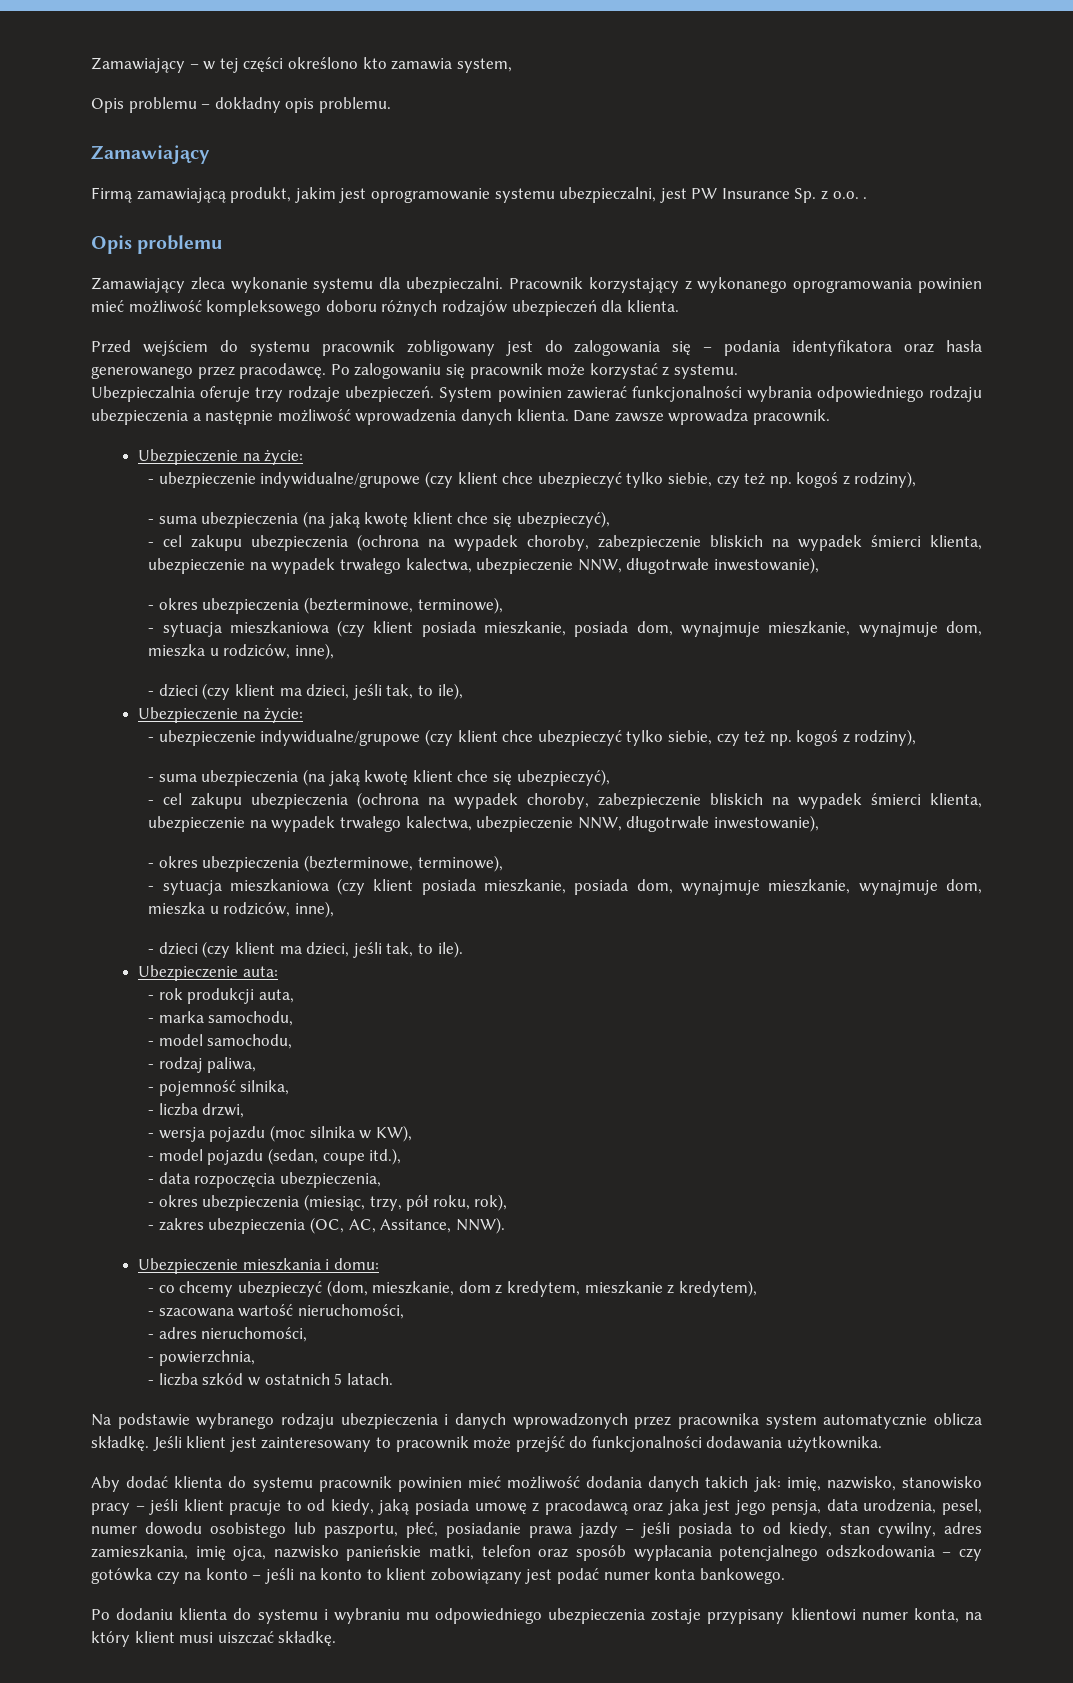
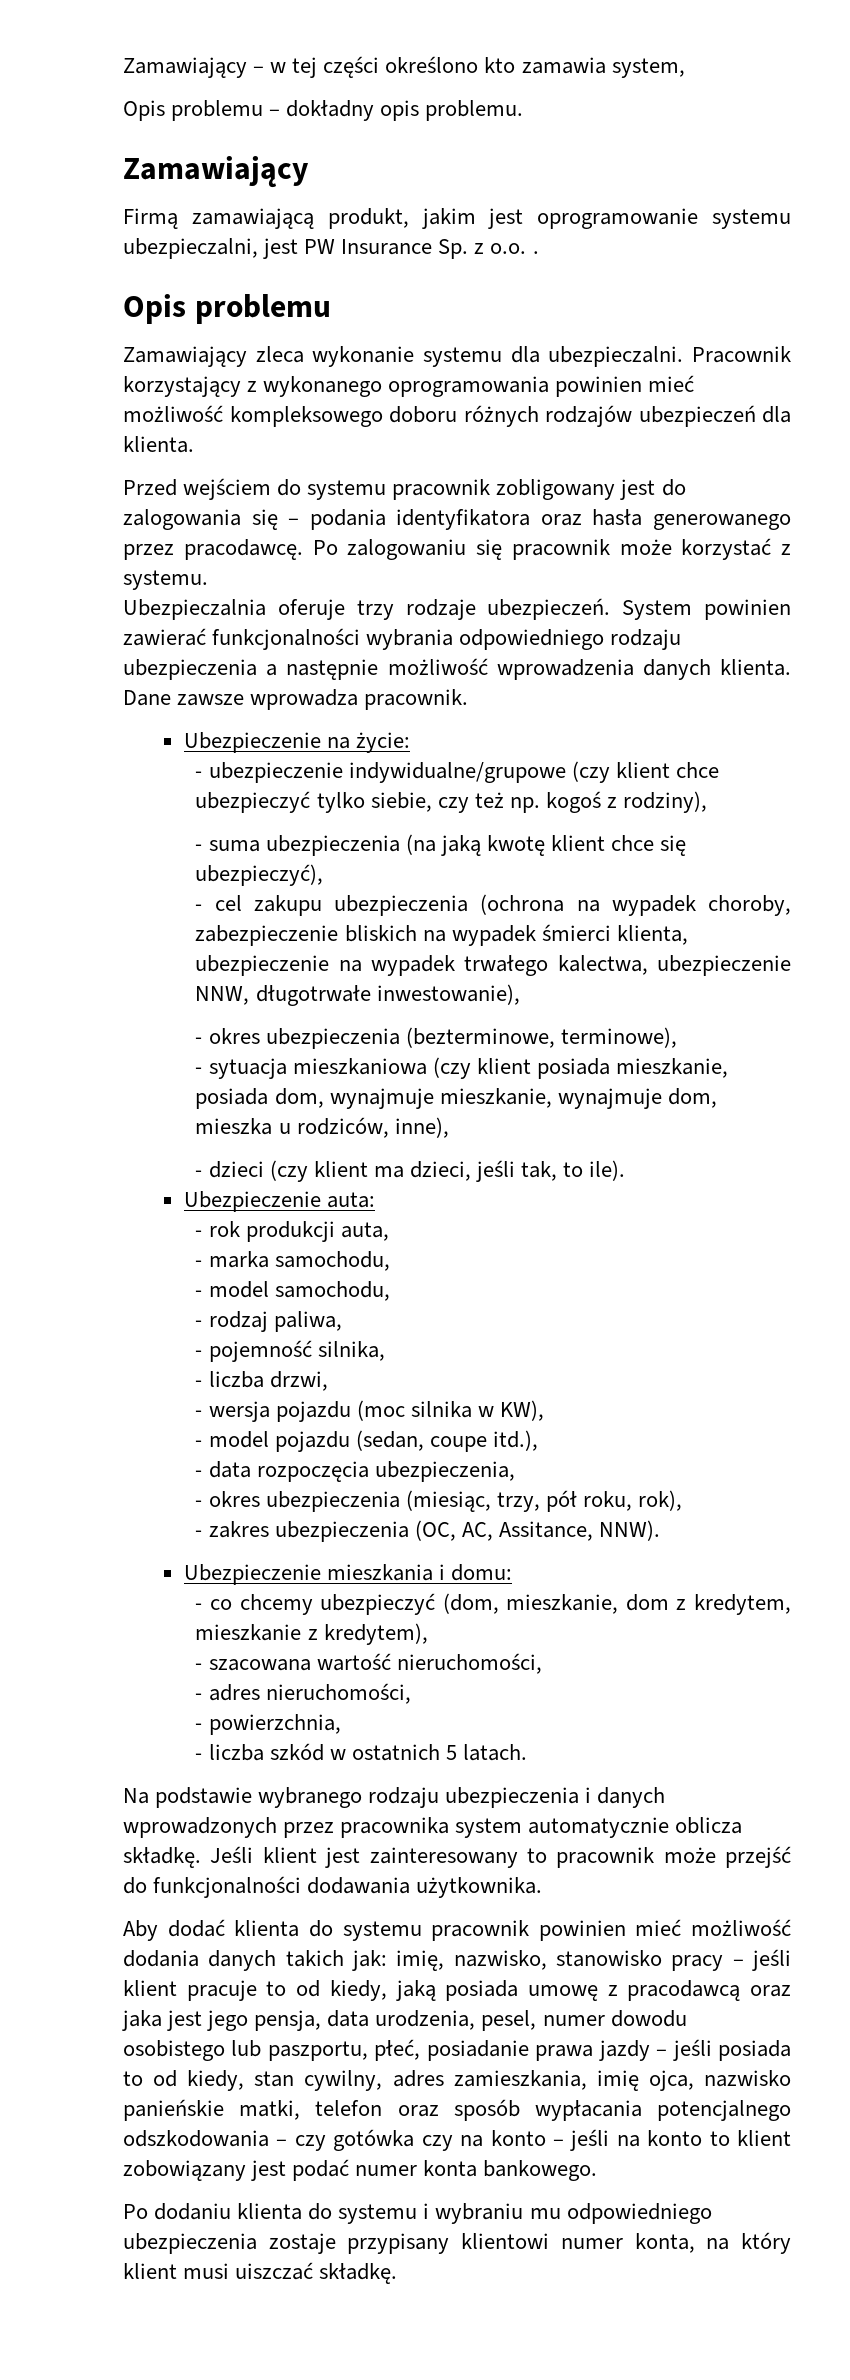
- - dzieci (czy klient ma dzieci, jeśli tak, to ile),
- Ubezpieczenie na życie:
- - ubezpieczenie indywidualne/grupowe (czy klient chce ubezpieczyć tylko siebie, czy też np. kogoś z rodziny),
- - suma ubezpieczenia (na jaką kwotę klient chce się ubezpieczyć),
- - cel zakupu ubezpieczenia (ochrona na wypadek choroby, zabezpieczenie bliskich na wypadek śmierci klienta, ubezpieczenie na wypadek trwałego kalectwa, ubezpieczenie NNW, długotrwałe inwestowanie),
- - okres ubezpieczenia (bezterminowe, terminowe),
- - sytuacja mieszkaniowa (czy klient posiada mieszkanie, posiada dom, wynajmuje mieszkanie, wynajmuje dom, mieszka u rodziców, inne),

